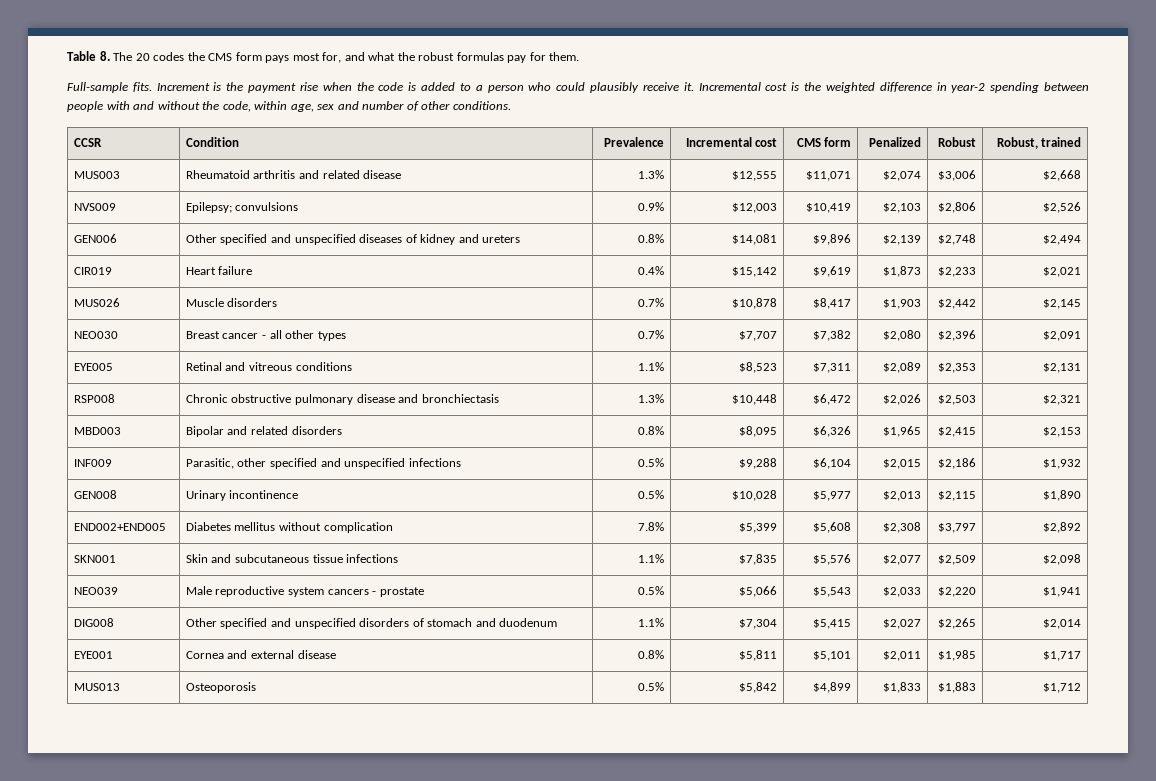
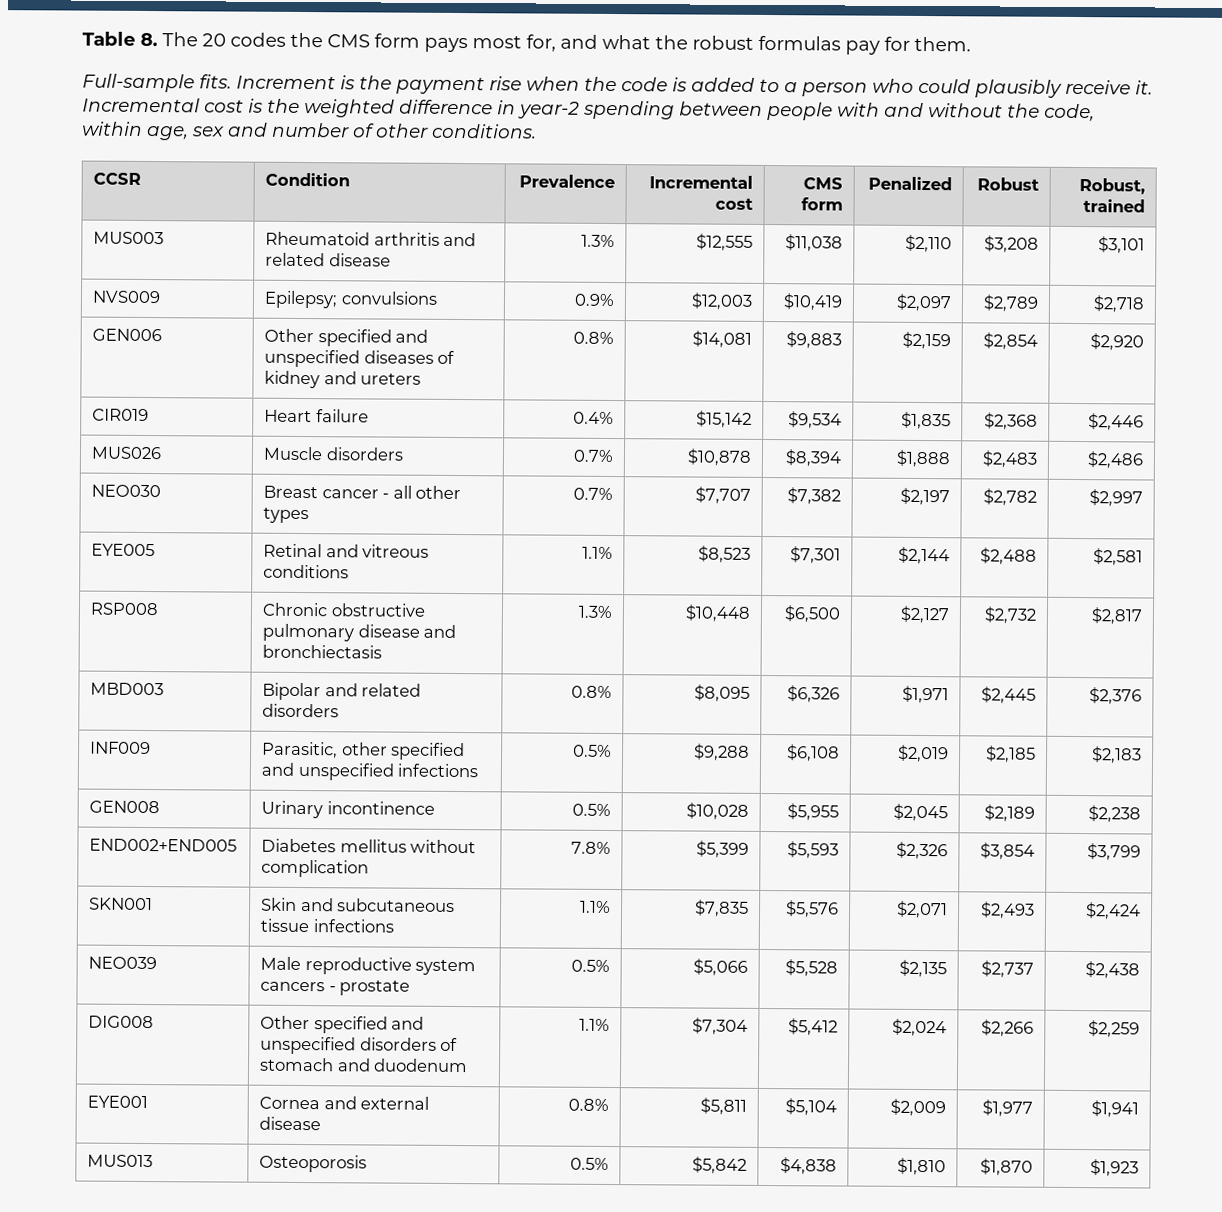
- MUS003 | Rheumatoid arthritis and related disease | 1.3% | $12,555 | $11,071 | $2,074 | $3,006 | $2,668
+ MUS003 | Rheumatoid arthritis and related disease | 1.3% | $12,555 | $11,038 | $2,110 | $3,208 | $3,101
- NVS009 | Epilepsy; convulsions | 0.9% | $12,003 | $10,419 | $2,103 | $2,806 | $2,526
+ NVS009 | Epilepsy; convulsions | 0.9% | $12,003 | $10,419 | $2,097 | $2,789 | $2,718
- GEN006 | Other specified and unspecified diseases of kidney and ureters | 0.8% | $14,081 | $9,896 | $2,139 | $2,748 | $2,494
+ GEN006 | Other specified and unspecified diseases of kidney and ureters | 0.8% | $14,081 | $9,883 | $2,159 | $2,854 | $2,920
- CIR019 | Heart failure | 0.4% | $15,142 | $9,619 | $1,873 | $2,233 | $2,021
+ CIR019 | Heart failure | 0.4% | $15,142 | $9,534 | $1,835 | $2,368 | $2,446
- MUS026 | Muscle disorders | 0.7% | $10,878 | $8,417 | $1,903 | $2,442 | $2,145
+ MUS026 | Muscle disorders | 0.7% | $10,878 | $8,394 | $1,888 | $2,483 | $2,486
- NEO030 | Breast cancer - all other types | 0.7% | $7,707 | $7,382 | $2,080 | $2,396 | $2,091
+ NEO030 | Breast cancer - all other types | 0.7% | $7,707 | $7,382 | $2,197 | $2,782 | $2,997
- EYE005 | Retinal and vitreous conditions | 1.1% | $8,523 | $7,311 | $2,089 | $2,353 | $2,131
+ EYE005 | Retinal and vitreous conditions | 1.1% | $8,523 | $7,301 | $2,144 | $2,488 | $2,581
- RSP008 | Chronic obstructive pulmonary disease and bronchiectasis | 1.3% | $10,448 | $6,472 | $2,026 | $2,503 | $2,321
+ RSP008 | Chronic obstructive pulmonary disease and bronchiectasis | 1.3% | $10,448 | $6,500 | $2,127 | $2,732 | $2,817
- MBD003 | Bipolar and related disorders | 0.8% | $8,095 | $6,326 | $1,965 | $2,415 | $2,153
+ MBD003 | Bipolar and related disorders | 0.8% | $8,095 | $6,326 | $1,971 | $2,445 | $2,376
- INF009 | Parasitic, other specified and unspecified infections | 0.5% | $9,288 | $6,104 | $2,015 | $2,186 | $1,932
+ INF009 | Parasitic, other specified and unspecified infections | 0.5% | $9,288 | $6,108 | $2,019 | $2,185 | $2,183
- GEN008 | Urinary incontinence | 0.5% | $10,028 | $5,977 | $2,013 | $2,115 | $1,890
+ GEN008 | Urinary incontinence | 0.5% | $10,028 | $5,955 | $2,045 | $2,189 | $2,238
- END002+END005 | Diabetes mellitus without complication | 7.8% | $5,399 | $5,608 | $2,308 | $3,797 | $2,892
+ END002+END005 | Diabetes mellitus without complication | 7.8% | $5,399 | $5,593 | $2,326 | $3,854 | $3,799
- SKN001 | Skin and subcutaneous tissue infections | 1.1% | $7,835 | $5,576 | $2,077 | $2,509 | $2,098
+ SKN001 | Skin and subcutaneous tissue infections | 1.1% | $7,835 | $5,576 | $2,071 | $2,493 | $2,424
- NEO039 | Male reproductive system cancers - prostate | 0.5% | $5,066 | $5,543 | $2,033 | $2,220 | $1,941
+ NEO039 | Male reproductive system cancers - prostate | 0.5% | $5,066 | $5,528 | $2,135 | $2,737 | $2,438
- DIG008 | Other specified and unspecified disorders of stomach and duodenum | 1.1% | $7,304 | $5,415 | $2,027 | $2,265 | $2,014
+ DIG008 | Other specified and unspecified disorders of stomach and duodenum | 1.1% | $7,304 | $5,412 | $2,024 | $2,266 | $2,259
- EYE001 | Cornea and external disease | 0.8% | $5,811 | $5,101 | $2,011 | $1,985 | $1,717
+ EYE001 | Cornea and external disease | 0.8% | $5,811 | $5,104 | $2,009 | $1,977 | $1,941
- MUS013 | Osteoporosis | 0.5% | $5,842 | $4,899 | $1,833 | $1,883 | $1,712
+ MUS013 | Osteoporosis | 0.5% | $5,842 | $4,838 | $1,810 | $1,870 | $1,923

